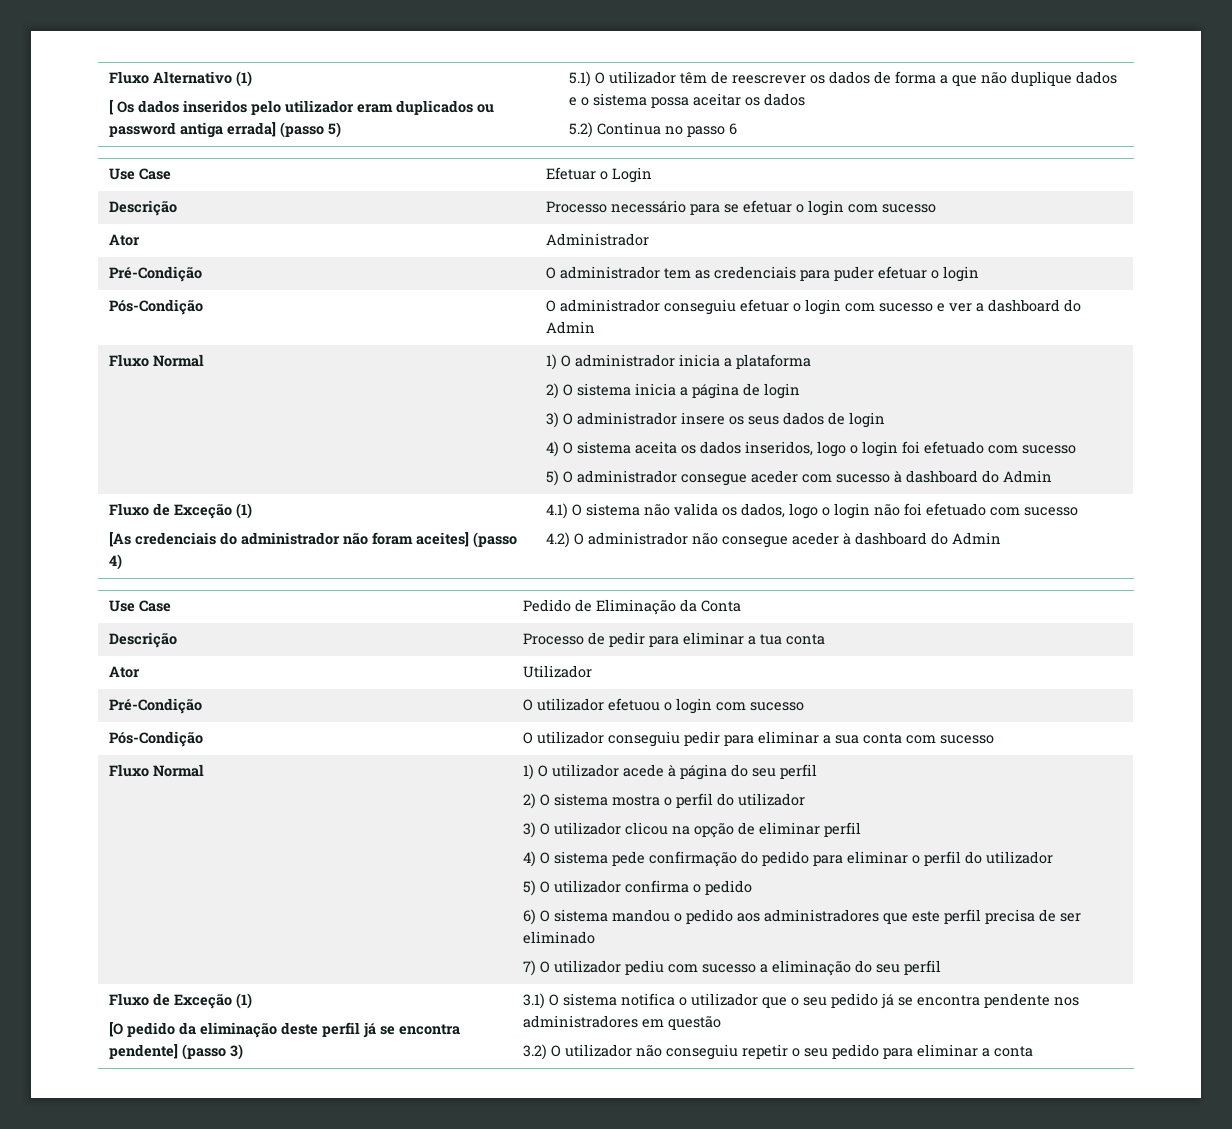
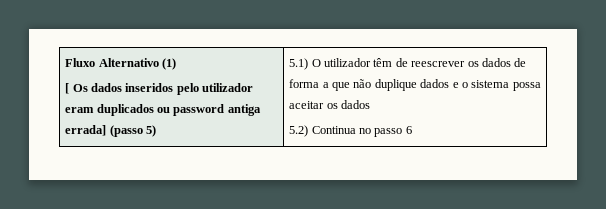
- Use Case | Efetuar o Login
- Descrição | Processo necessário para se efetuar o login com sucesso
- Ator | Administrador
- Pré-Condição | O administrador tem as credenciais para puder efetuar o login
- Pós-Condição | O administrador conseguiu efetuar o login com sucesso e ver a dashboard do Admin
- Fluxo Normal | 1) O administrador inicia a plataforma
- 2) O sistema inicia a página de login
- 3) O administrador insere os seus dados de login
- 4) O sistema aceita os dados inseridos, logo o login foi efetuado com sucesso
- 5) O administrador consegue aceder com sucesso à dashboard do Admin
- Fluxo de Exceção (1)
- [As credenciais do administrador não foram aceites] (passo 4) | 4.1) O sistema não valida os dados, logo o login não foi efetuado com sucesso
- 4.2) O administrador não consegue aceder à dashboard do Admin
- Use Case | Pedido de Eliminação da Conta
- Descrição | Processo de pedir para eliminar a tua conta
- Ator | Utilizador
- Pré-Condição | O utilizador efetuou o login com sucesso
- Pós-Condição | O utilizador conseguiu pedir para eliminar a sua conta com sucesso
- Fluxo Normal | 1) O utilizador acede à página do seu perfil
- 2) O sistema mostra o perfil do utilizador
- 3) O utilizador clicou na opção de eliminar perfil
- 4) O sistema pede confirmação do pedido para eliminar o perfil do utilizador
- 5) O utilizador confirma o pedido
- 6) O sistema mandou o pedido aos administradores que este perfil precisa de ser eliminado
- 7) O utilizador pediu com sucesso a eliminação do seu perfil
- Fluxo de Exceção (1)
- [O pedido da eliminação deste perfil já se encontra pendente] (passo 3) | 3.1) O sistema notifica o utilizador que o seu pedido já se encontra pendente nos administradores em questão
- 3.2) O utilizador não conseguiu repetir o seu pedido para eliminar a conta

